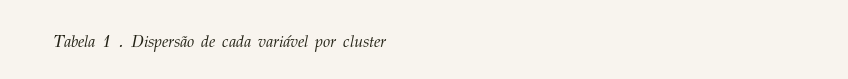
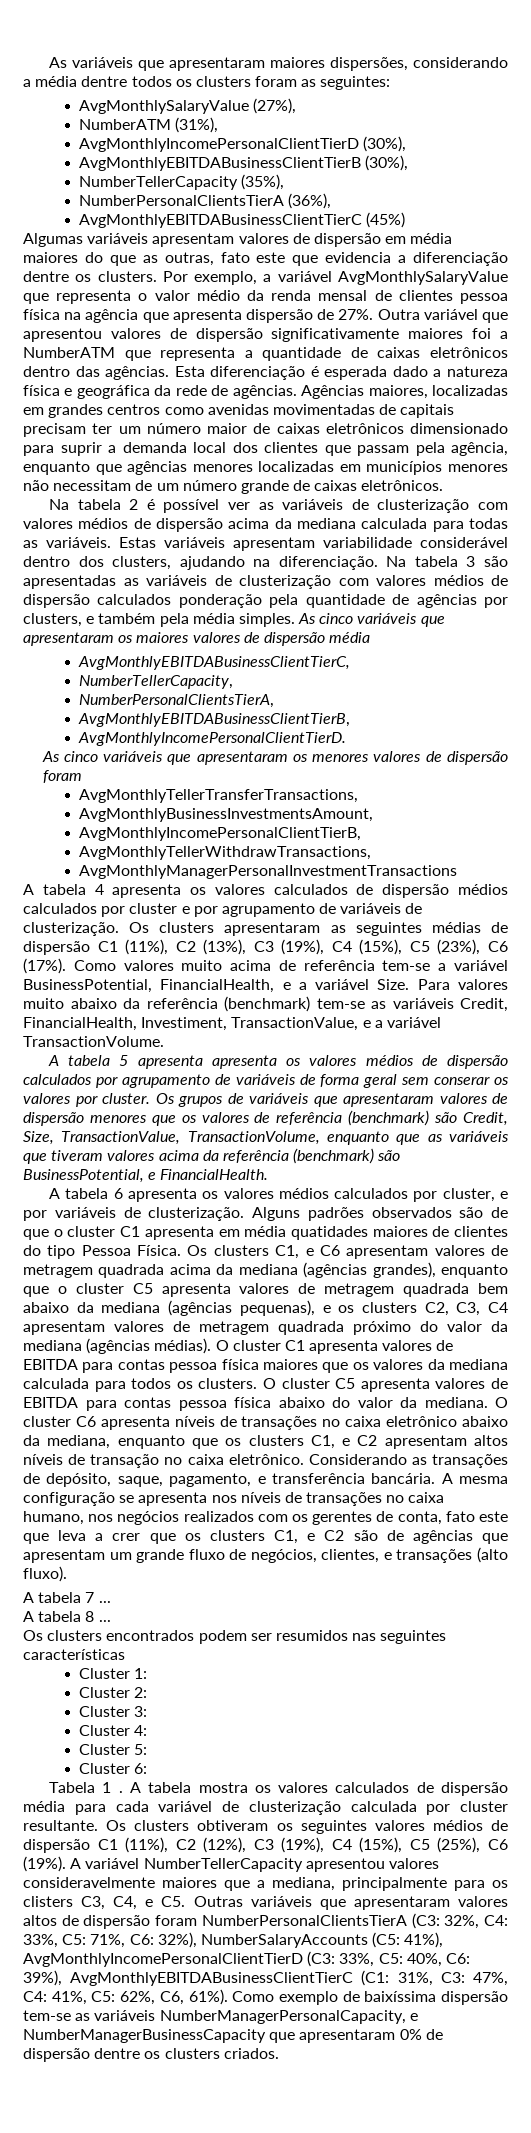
- Tabela 1 . Dispersão de cada variável por cluster
+ As variáveis que apresentaram maiores dispersões, considerando a média dentre todos os clusters foram as seguintes:
+ AvgMonthlySalaryValue (27%),
+ NumberATM (31%),
+ AvgMonthlyIncomePersonalClientTierD (30%),
+ AvgMonthlyEBITDABusinessClientTierB (30%),
+ NumberTellerCapacity (35%),
+ NumberPersonalClientsTierA (36%),
+ AvgMonthlyEBITDABusinessClientTierC (45%)
+ Algumas variáveis apresentam valores de dispersão em média maiores do que as outras, fato este que evidencia a diferenciação dentre os clusters. Por exemplo, a variável AvgMonthlySalaryValue que representa o valor médio da renda mensal de clientes pessoa física na agência que apresenta dispersão de 27%. Outra variável que apresentou valores de dispersão significativamente maiores foi a NumberATM que representa a quantidade de caixas eletrônicos dentro das agências. Esta diferenciação é esperada dado a natureza física e geográfica da rede de agências. Agências maiores, localizadas em grandes centros como avenidas movimentadas de capitais precisam ter um número maior de caixas eletrônicos dimensionado para suprir a demanda local dos clientes que passam pela agência, enquanto que agências menores localizadas em municípios menores não necessitam de um número grande de caixas eletrônicos.
+ Na tabela 2 é possível ver as variáveis de clusterização com valores médios de dispersão acima da mediana calculada para todas as variáveis. Estas variáveis apresentam variabilidade considerável dentro dos clusters, ajudando na diferenciação. Na tabela 3 são apresentadas as variáveis de clusterização com valores médios de dispersão calculados ponderação pela quantidade de agências por clusters, e também pela média simples. As cinco variáveis que apresentaram os maiores valores de dispersão média
+ AvgMonthlyEBITDABusinessClientTierC,
+ NumberTellerCapacity,
+ NumberPersonalClientsTierA,
+ AvgMonthlyEBITDABusinessClientTierB,
+ AvgMonthlyIncomePersonalClientTierD.
+ As cinco variáveis que apresentaram os menores valores de dispersão foram
+ AvgMonthlyTellerTransferTransactions,
+ AvgMonthlyBusinessInvestmentsAmount,
+ AvgMonthlyIncomePersonalClientTierB,
+ AvgMonthlyTellerWithdrawTransactions,
+ AvgMonthlyManagerPersonalInvestmentTransactions
+ A tabela 4 apresenta os valores calculados de dispersão médios calculados por cluster e por agrupamento de variáveis de clusterização. Os clusters apresentaram as seguintes médias de dispersão C1 (11%), C2 (13%), C3 (19%), C4 (15%), C5 (23%), C6 (17%). Como valores muito acima de referência tem-se a variável BusinessPotential, FinancialHealth, e a variável Size. Para valores muito abaixo da referência (benchmark) tem-se as variáveis Credit, FinancialHealth, Investiment, TransactionValue, e a variável TransactionVolume.
+ A tabela 5 apresenta apresenta os valores médios de dispersão calculados por agrupamento de variáveis de forma geral sem conserar os valores por cluster. Os grupos de variáveis que apresentaram valores de dispersão menores que os valores de referência (benchmark) são Credit, Size, TransactionValue, TransactionVolume, enquanto que as variáveis que tiveram valores acima da referência (benchmark) são BusinessPotential, e FinancialHealth.
+ A tabela 6 apresenta os valores médios calculados por cluster, e por variáveis de clusterização. Alguns padrões observados são de que o cluster C1 apresenta em média quatidades maiores de clientes do tipo Pessoa Física. Os clusters C1, e C6 apresentam valores de metragem quadrada acima da mediana (agências grandes), enquanto que o cluster C5 apresenta valores de metragem quadrada bem abaixo da mediana (agências pequenas), e os clusters C2, C3, C4 apresentam valores de metragem quadrada próximo do valor da mediana (agências médias). O cluster C1 apresenta valores de EBITDA para contas pessoa física maiores que os valores da mediana calculada para todos os clusters. O cluster C5 apresenta valores de EBITDA para contas pessoa física abaixo do valor da mediana. O cluster C6 apresenta níveis de transações no caixa eletrônico abaixo da mediana, enquanto que os clusters C1, e C2 apresentam altos níveis de transação no caixa eletrônico. Considerando as transações de depósito, saque, pagamento, e transferência bancária. A mesma configuração se apresenta nos níveis de transações no caixa humano, nos negócios realizados com os gerentes de conta, fato este que leva a crer que os clusters C1, e C2 são de agências que apresentam um grande fluxo de negócios, clientes, e transações (alto fluxo).
+ A tabela 7 ...
+ A tabela 8 ...
+ Os clusters encontrados podem ser resumidos nas seguintes características
+ Cluster 1:
+ Cluster 2:
+ Cluster 3:
+ Cluster 4:
+ Cluster 5:
+ Cluster 6:
+ Tabela 1 . A tabela mostra os valores calculados de dispersão média para cada variável de clusterização calculada por cluster resultante. Os clusters obtiveram os seguintes valores médios de dispersão C1 (11%), C2 (12%), C3 (19%), C4 (15%), C5 (25%), C6 (19%). A variável NumberTellerCapacity apresentou valores consideravelmente maiores que a mediana, principalmente para os clisters C3, C4, e C5. Outras variáveis que apresentaram valores altos de dispersão foram NumberPersonalClientsTierA (C3: 32%, C4: 33%, C5: 71%, C6: 32%), NumberSalaryAccounts (C5: 41%), AvgMonthlyIncomePersonalClientTierD (C3: 33%, C5: 40%, C6: 39%), AvgMonthlyEBITDABusinessClientTierC (C1: 31%, C3: 47%, C4: 41%, C5: 62%, C6, 61%). Como exemplo de baixíssima dispersão tem-se as variáveis NumberManagerPersonalCapacity, e NumberManagerBusinessCapacity que apresentaram 0% de dispersão dentre os clusters criados.

